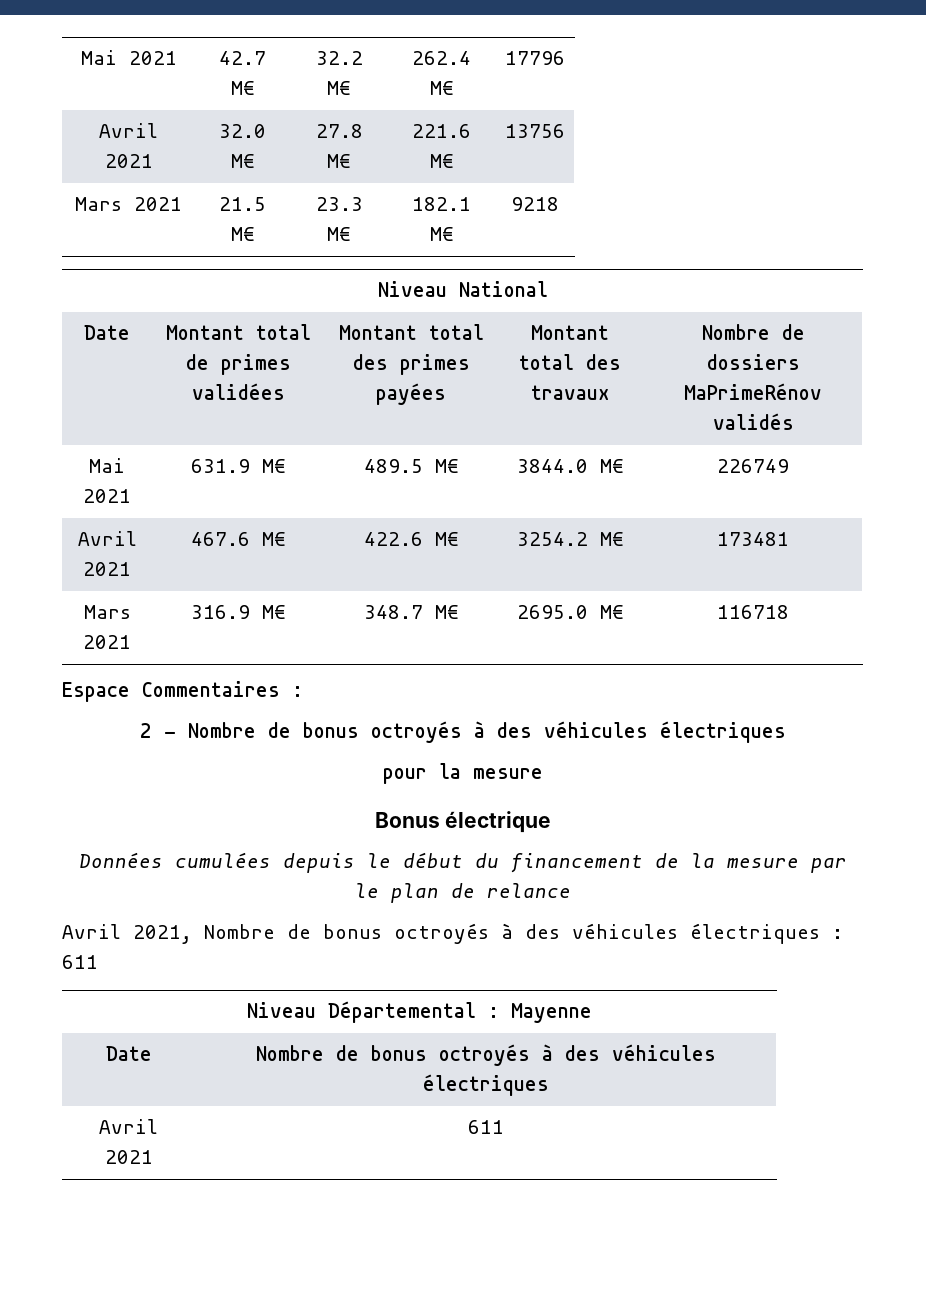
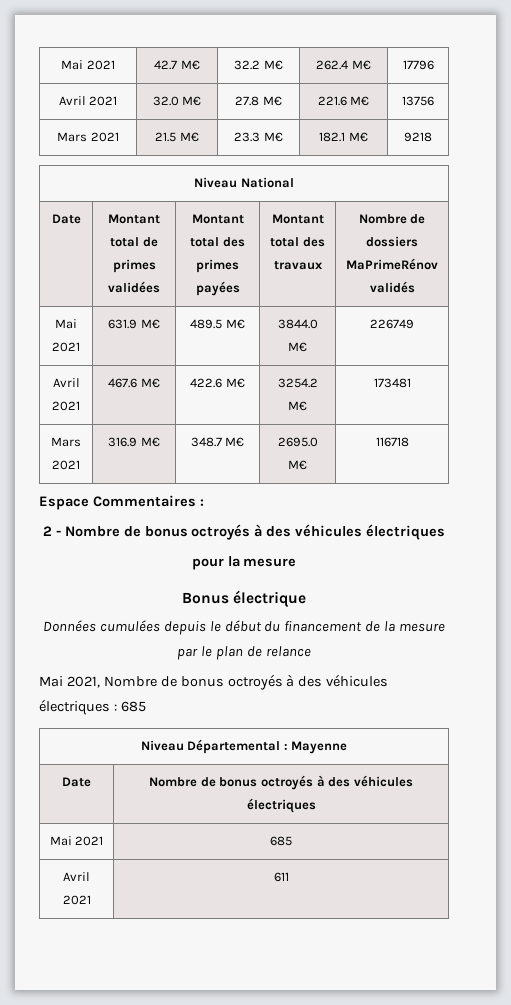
- Avril 2021, Nombre de bonus octroyés à des véhicules électriques : 611
+ Mai 2021, Nombre de bonus octroyés à des véhicules électriques : 685
+ Mai 2021 | 685

